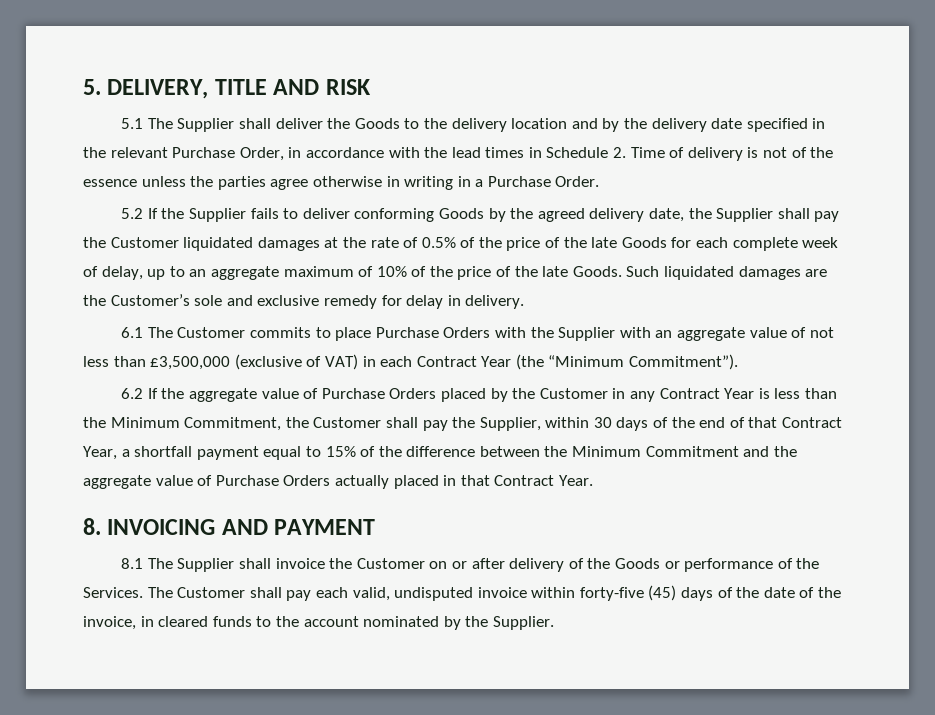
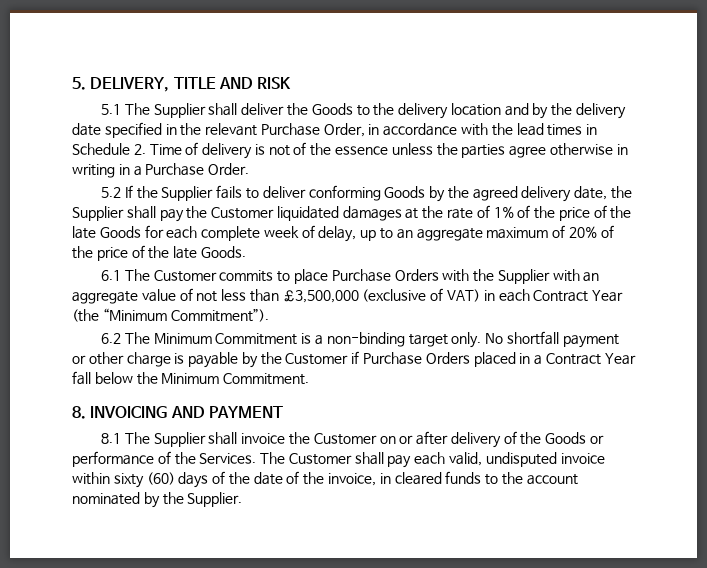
- 5.2 If the Supplier fails to deliver conforming Goods by the agreed delivery date, the Supplier shall pay the Customer liquidated damages at the rate of 0.5% of the price of the late Goods for each complete week of delay, up to an aggregate maximum of 10% of the price of the late Goods. Such liquidated damages are the Customer’s sole and exclusive remedy for delay in delivery.
+ 5.2 If the Supplier fails to deliver conforming Goods by the agreed delivery date, the Supplier shall pay the Customer liquidated damages at the rate of 1% of the price of the late Goods for each complete week of delay, up to an aggregate maximum of 20% of the price of the late Goods.
- 6.2 If the aggregate value of Purchase Orders placed by the Customer in any Contract Year is less than the Minimum Commitment, the Customer shall pay the Supplier, within 30 days of the end of that Contract Year, a shortfall payment equal to 15% of the difference between the Minimum Commitment and the aggregate value of Purchase Orders actually placed in that Contract Year.
+ 6.2 The Minimum Commitment is a non-binding target only. No shortfall payment or other charge is payable by the Customer if Purchase Orders placed in a Contract Year fall below the Minimum Commitment.
- The Customer shall pay each valid, undisputed invoice within forty-five (45) days of the date of the invoice, in cleared funds to the account nominated by the Supplier.
+ The Customer shall pay each valid, undisputed invoice within sixty (60) days of the date of the invoice, in cleared funds to the account nominated by the Supplier.

